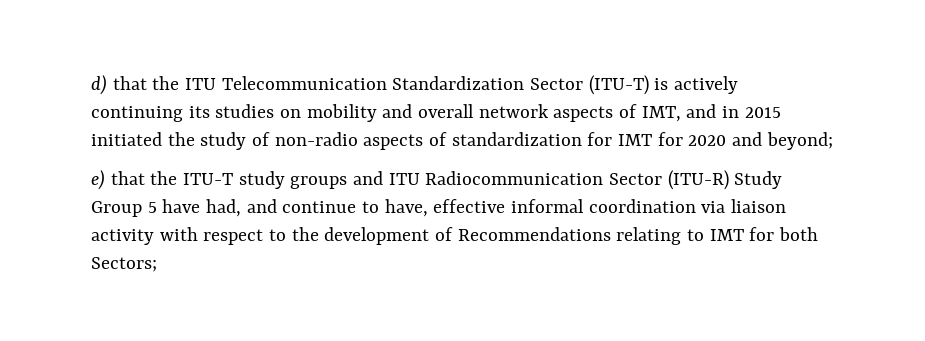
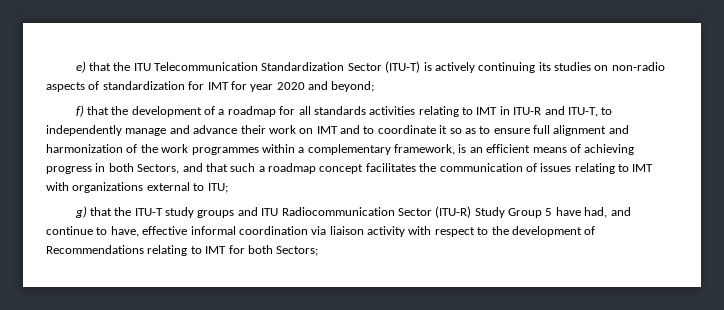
- d) that the ITU Telecommunication Standardization Sector (ITU-T) is actively continuing its studies on mobility and overall network aspects of IMT, and in 2015 initiated the study of non-radio aspects of standardization for IMT for 2020 and beyond;
+ e) that the ITU Telecommunication Standardization Sector (ITU-T) is actively continuing its studies on non-radio aspects of standardization for IMT for year 2020 and beyond;
- e) that the ITU-T study groups and ITU Radiocommunication Sector (ITU-R) Study Group 5 have had, and continue to have, effective informal coordination via liaison activity with respect to the development of Recommendations relating to IMT for both Sectors;
+ f) that the development of a roadmap for all standards activities relating to IMT in ITU-R and ITU-T, to independently manage and advance their work on IMT and to coordinate it so as to ensure full alignment and harmonization of the work programmes within a complementary framework, is an efficient means of achieving progress in both Sectors, and that such a roadmap concept facilitates the communication of issues relating to IMT with organizations external to ITU;
+ g) that the ITU-T study groups and ITU Radiocommunication Sector (ITU-R) Study Group 5 have had, and continue to have, effective informal coordination via liaison activity with respect to the development of Recommendations relating to IMT for both Sectors;

